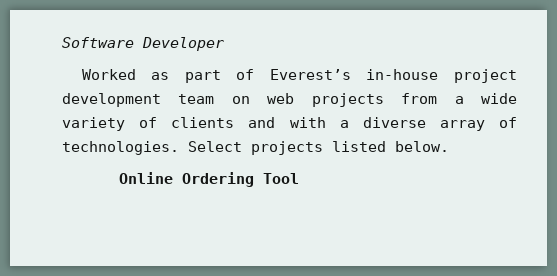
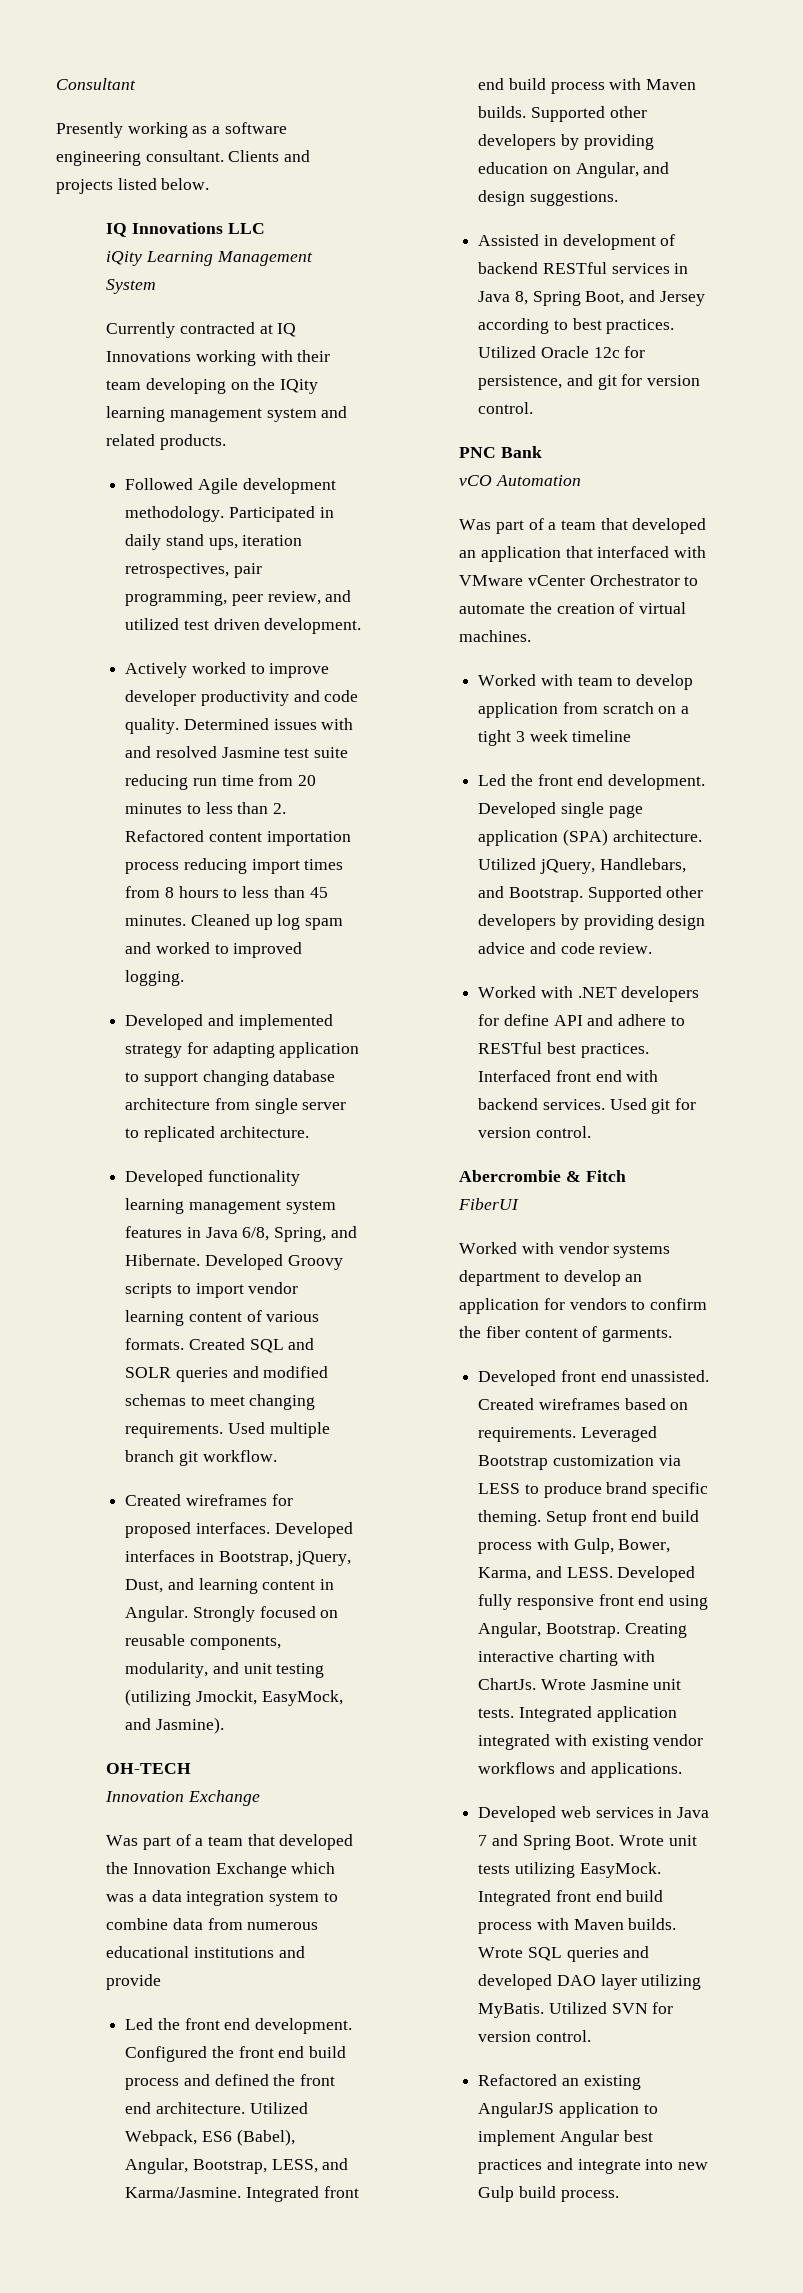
- Software Developer
- Worked as part of Everest’s in-house project development team on web projects from a wide variety of clients and with a diverse array of technologies. Select projects listed below.
- Online Ordering Tool
+ Consultant
+ Presently working as a software engineering consultant. Clients and projects listed below.
+ IQ Innovations LLC
+ iQity Learning Management System
+ Currently contracted at IQ Innovations working with their team developing on the IQity learning management system and related products.
+ Followed Agile development methodology. Participated in daily stand ups, iteration retrospectives, pair programming, peer review, and utilized test driven development.
+ Actively worked to improve developer productivity and code quality. Determined issues with and resolved Jasmine test suite reducing run time from 20 minutes to less than 2. Refactored content importation process reducing import times from 8 hours to less than 45 minutes. Cleaned up log spam and worked to improved logging.
+ Developed and implemented strategy for adapting application to support changing database architecture from single server to replicated architecture.
+ Developed functionality learning management system features in Java 6/8, Spring, and Hibernate. Developed Groovy scripts to import vendor learning content of various formats. Created SQL and SOLR queries and modified schemas to meet changing requirements. Used multiple branch git workflow.
+ Created wireframes for proposed interfaces. Developed interfaces in Bootstrap, jQuery, Dust, and learning content in Angular. Strongly focused on reusable components, modularity, and unit testing (utilizing Jmockit, EasyMock, and Jasmine).
+ OH-TECH
+ Innovation Exchange
+ Was part of a team that developed the Innovation Exchange which was a data integration system to combine data from numerous educational institutions and provide
+ Led the front end development. Configured the front end build process and defined the front end architecture. Utilized Webpack, ES6 (Babel), Angular, Bootstrap, LESS, and Karma/Jasmine. Integrated front end build process with Maven builds. Supported other developers by providing education on Angular, and design suggestions.
+ Assisted in development of backend RESTful services in Java 8, Spring Boot, and Jersey according to best practices. Utilized Oracle 12c for persistence, and git for version control.
+ PNC Bank
+ vCO Automation
+ Was part of a team that developed an application that interfaced with VMware vCenter Orchestrator to automate the creation of virtual machines.
+ Worked with team to develop application from scratch on a tight 3 week timeline
+ Led the front end development. Developed single page application (SPA) architecture. Utilized jQuery, Handlebars, and Bootstrap. Supported other developers by providing design advice and code review.
+ Worked with .NET developers for define API and adhere to RESTful best practices. Interfaced front end with backend services. Used git for version control.
+ Abercrombie & Fitch
+ FiberUI
+ Worked with vendor systems department to develop an application for vendors to confirm the fiber content of garments.
+ Developed front end unassisted. Created wireframes based on requirements. Leveraged Bootstrap customization via LESS to produce brand specific theming. Setup front end build process with Gulp, Bower, Karma, and LESS. Developed fully responsive front end using Angular, Bootstrap. Creating interactive charting with ChartJs. Wrote Jasmine unit tests. Integrated application integrated with existing vendor workflows and applications.
+ Developed web services in Java 7 and Spring Boot. Wrote unit tests utilizing EasyMock. Integrated front end build process with Maven builds. Wrote SQL queries and developed DAO layer utilizing MyBatis. Utilized SVN for version control.
+ Refactored an existing AngularJS application to implement Angular best practices and integrate into new Gulp build process.

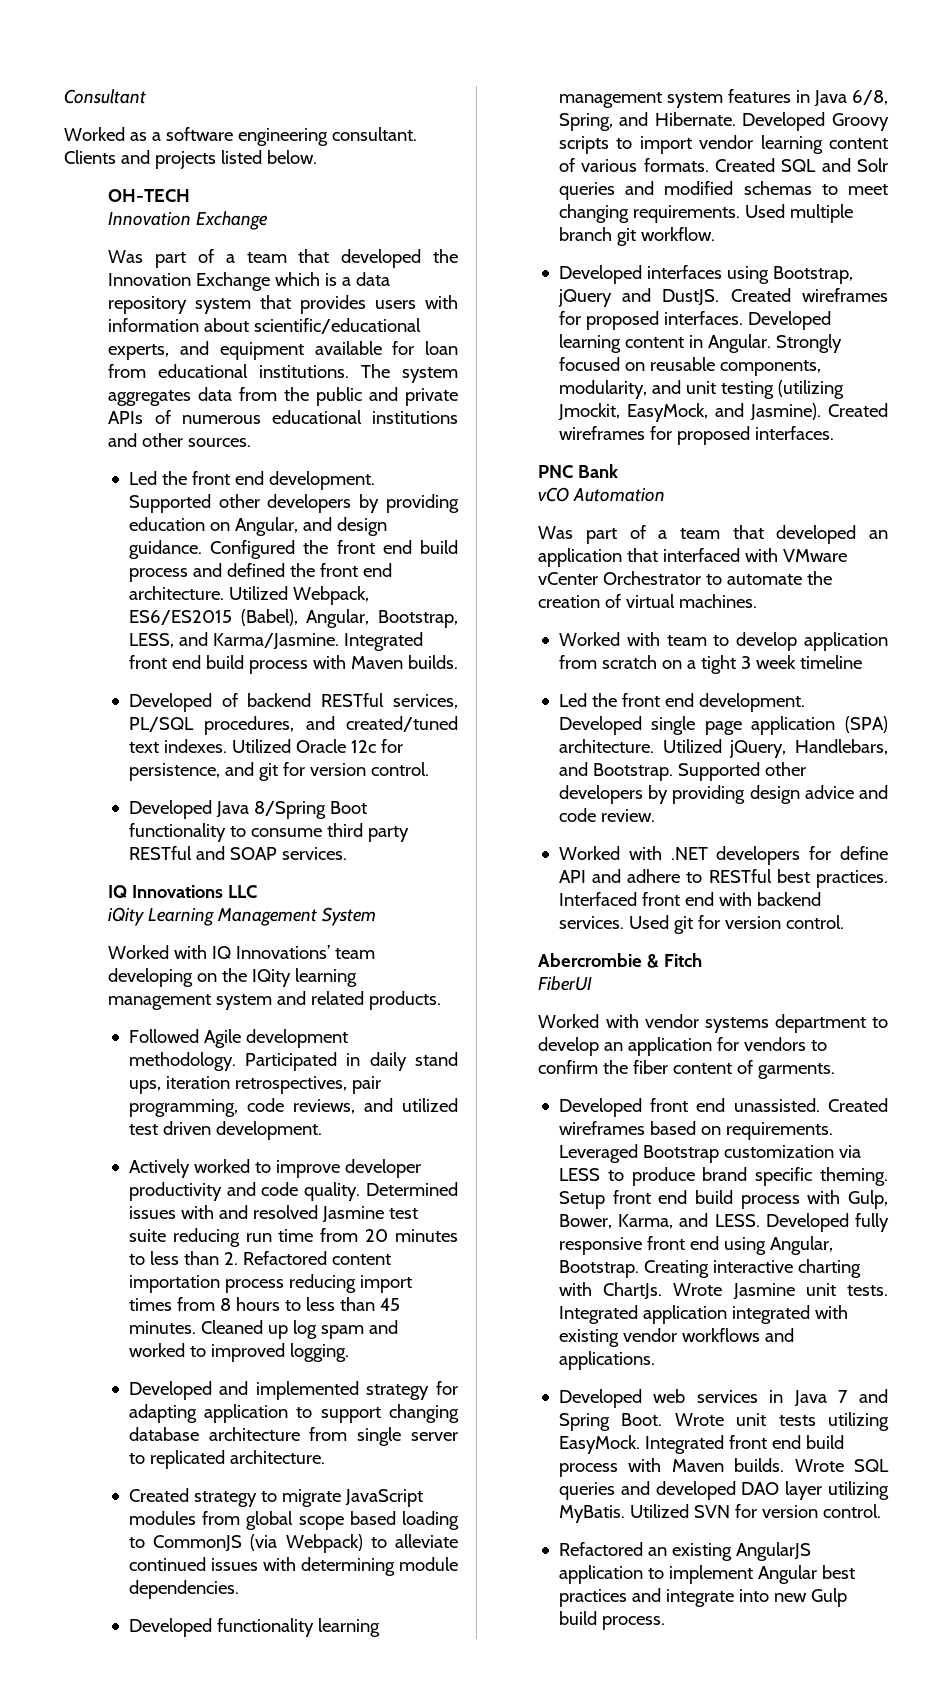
- Presently working as a software engineering consultant.
+ Worked as a software engineering consultant.
+ OH-TECH
+ Innovation Exchange
+ Was part of a team that developed the Innovation Exchange which is a data repository system that provides users with information about scientific/educational experts, and equipment available for loan from educational institutions. The system aggregates data from the public and private APIs of numerous educational institutions and other sources.
+ Led the front end development. Supported other developers by providing education on Angular, and design guidance. Configured the front end build process and defined the front end architecture. Utilized Webpack, ES6/ES2015 (Babel), Angular, Bootstrap, LESS, and Karma/Jasmine. Integrated front end build process with Maven builds.
+ Developed of backend RESTful services, PL/SQL procedures, and created/tuned text indexes. Utilized Oracle 12c for persistence, and git for version control.
+ Developed Java 8/Spring Boot functionality to consume third party RESTful and SOAP services.
- Currently contracted at IQ Innovations working with their team developing on the IQity learning management system and related products.
+ Worked with IQ Innovations’ team developing on the IQity learning management system and related products.
- Participated in daily stand ups, iteration retrospectives, pair programming, peer review, and utilized test driven development.
+ Participated in daily stand ups, iteration retrospectives, pair programming, code reviews, and utilized test driven development.
+ Created strategy to migrate JavaScript modules from global scope based loading to CommonJS (via Webpack) to alleviate continued issues with determining module dependencies.
- Created SQL and SOLR queries and modified schemas to meet changing requirements.
+ Created SQL and Solr queries and modified schemas to meet changing requirements.
+ Developed interfaces using Bootstrap, jQuery and DustJS.
- Developed interfaces in Bootstrap, jQuery, Dust, and learning content in Angular.
+ Developed learning content in Angular.
- Strongly focused on reusable components, modularity, and unit testing (utilizing Jmockit, EasyMock, and Jasmine).
- OH-TECH
- Innovation Exchange
- Was part of a team that developed the Innovation Exchange which was a data integration system to combine data from numerous educational institutions and provide
- Led the front end development. Configured the front end build process and defined the front end architecture. Utilized Webpack, ES6 (Babel), Angular, Bootstrap, LESS, and Karma/Jasmine. Integrated front end build process with Maven builds. Supported other developers by providing education on Angular, and design suggestions.
- Assisted in development of backend RESTful services in Java 8, Spring Boot, and Jersey according to best practices. Utilized Oracle 12c for persistence, and git for version control.
+ Strongly focused on reusable components, modularity, and unit testing (utilizing Jmockit, EasyMock, and Jasmine). Created wireframes for proposed interfaces.

